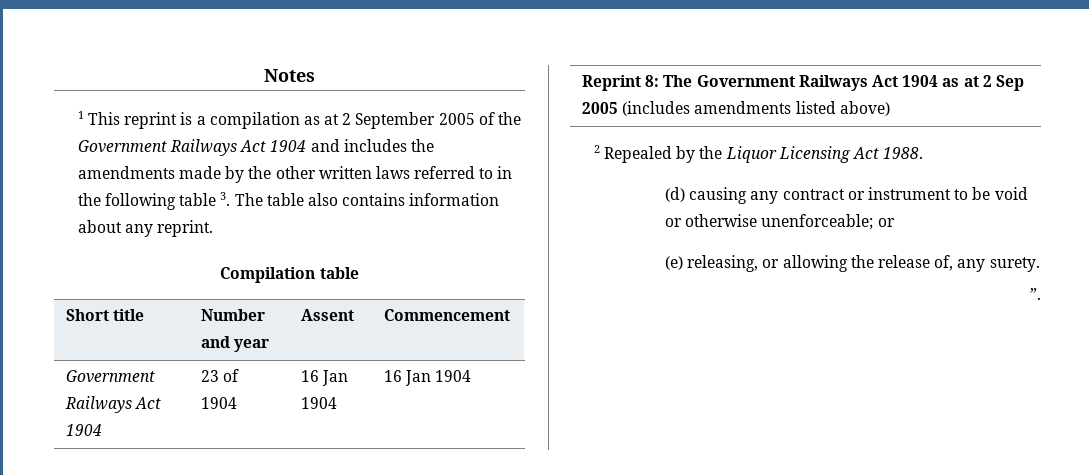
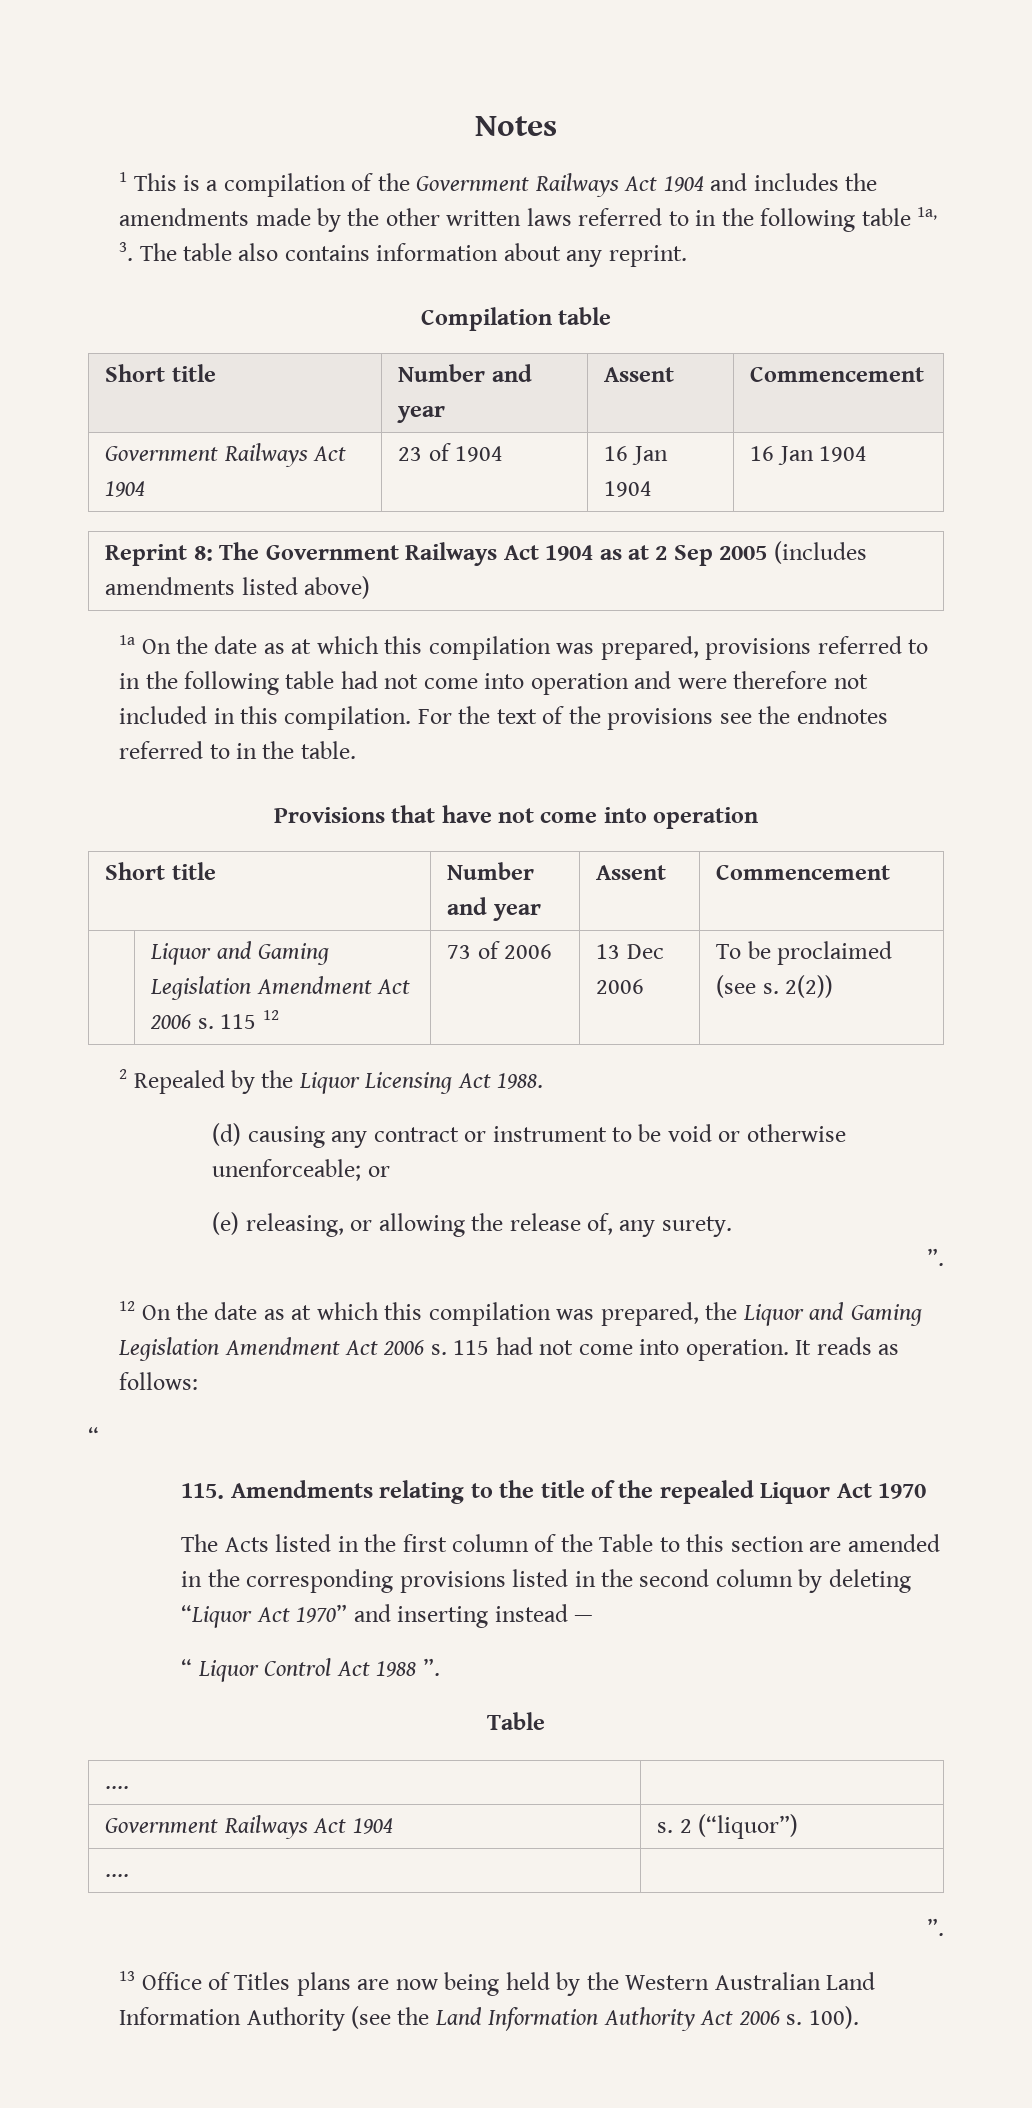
- 1 This reprint is a compilation as at 2 September 2005 of the Government Railways Act 1904 and includes the amendments made by the other written laws referred to in the following table 3. The table also contains information about any reprint.
+ 1 This is a compilation of the Government Railways Act 1904 and includes the amendments made by the other written laws referred to in the following table 1a, 3. The table also contains information about any reprint.
+ 1a On the date as at which this compilation was prepared, provisions referred to in the following table had not come into operation and were therefore not included in this compilation. For the text of the provisions see the endnotes referred to in the table.
+ Provisions that have not come into operation
+ Short title | Number and year | Assent | Commencement
+ | Liquor and Gaming Legislation Amendment Act 2006 s. 115 12 | 73 of 2006 | 13 Dec 2006 | To be proclaimed (see s. 2(2))
+ 12 On the date as at which this compilation was prepared, the Liquor and Gaming Legislation Amendment Act 2006 s. 115 had not come into operation. It reads as follows:
+ “
+ 115. Amendments relating to the title of the repealed Liquor Act 1970
+ The Acts listed in the first column of the Table to this section are amended in the corresponding provisions listed in the second column by deleting “Liquor Act 1970” and inserting instead —
+ “ Liquor Control Act 1988 ”.
+ Table
+ .... |
+ Government Railways Act 1904 | s. 2 (“liquor”)
+ .... |
+ ”.
+ 13 Office of Titles plans are now being held by the Western Australian Land Information Authority (see the Land Information Authority Act 2006 s. 100).

